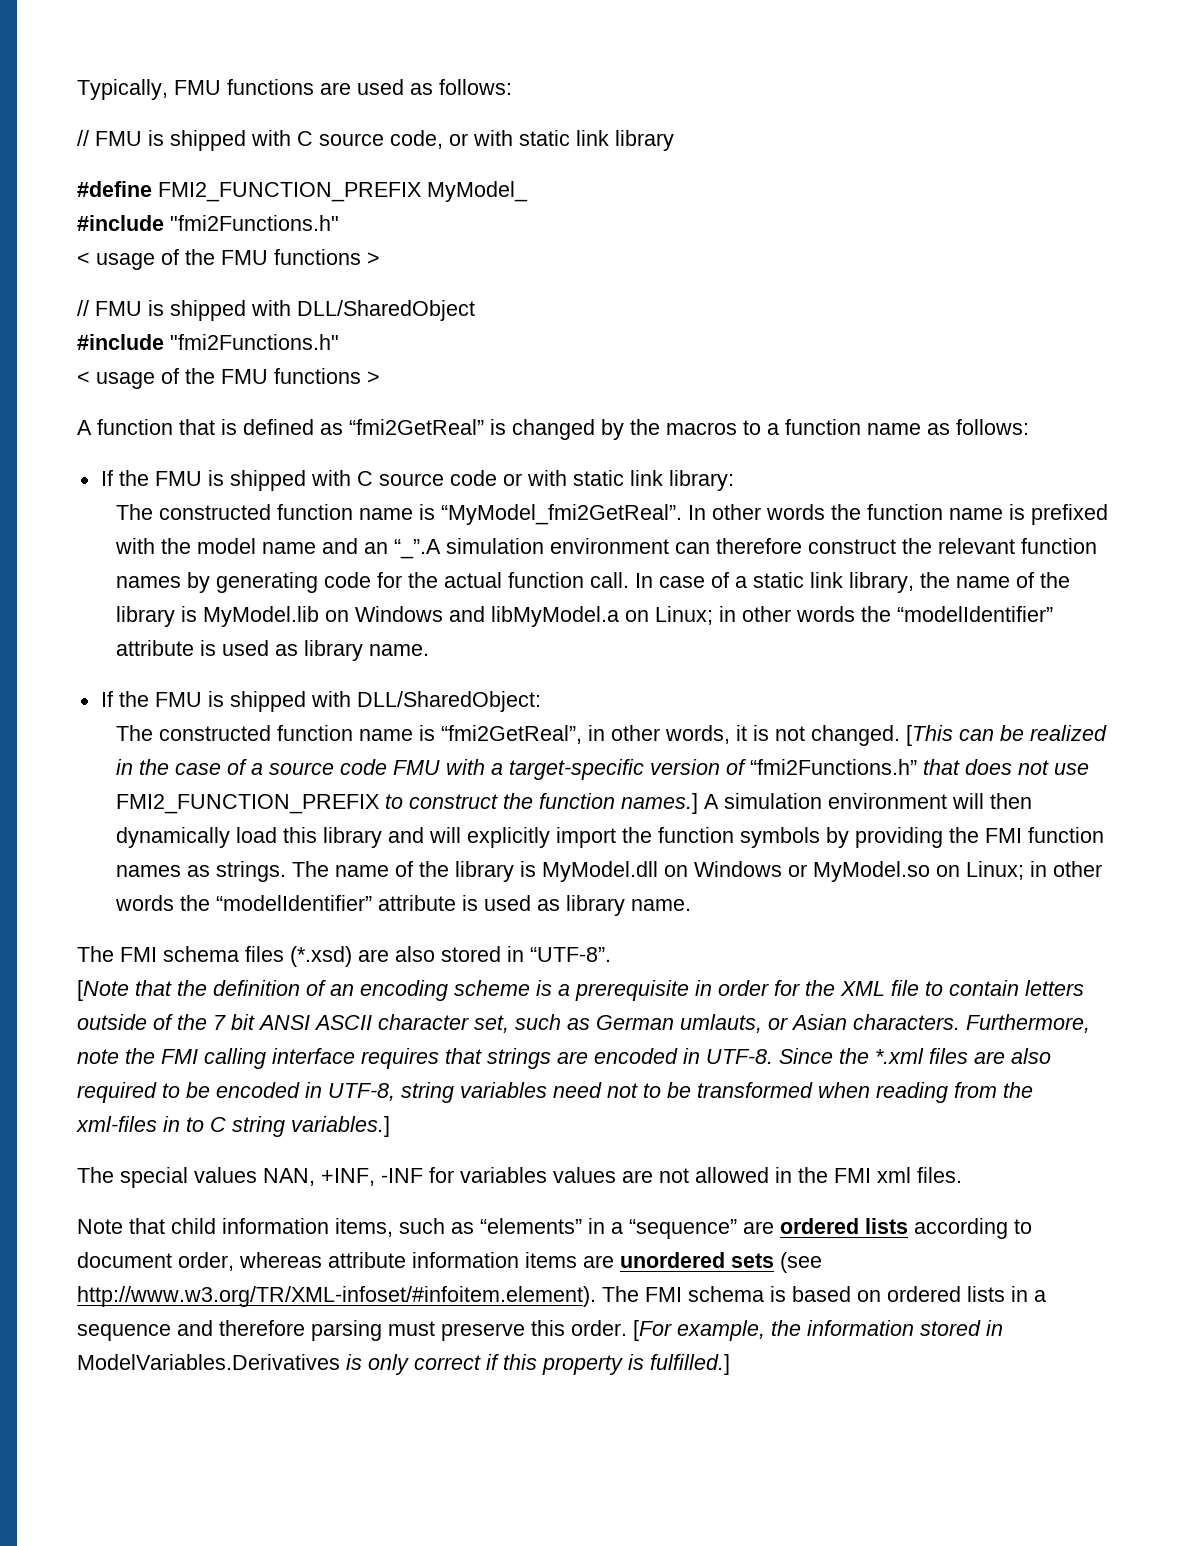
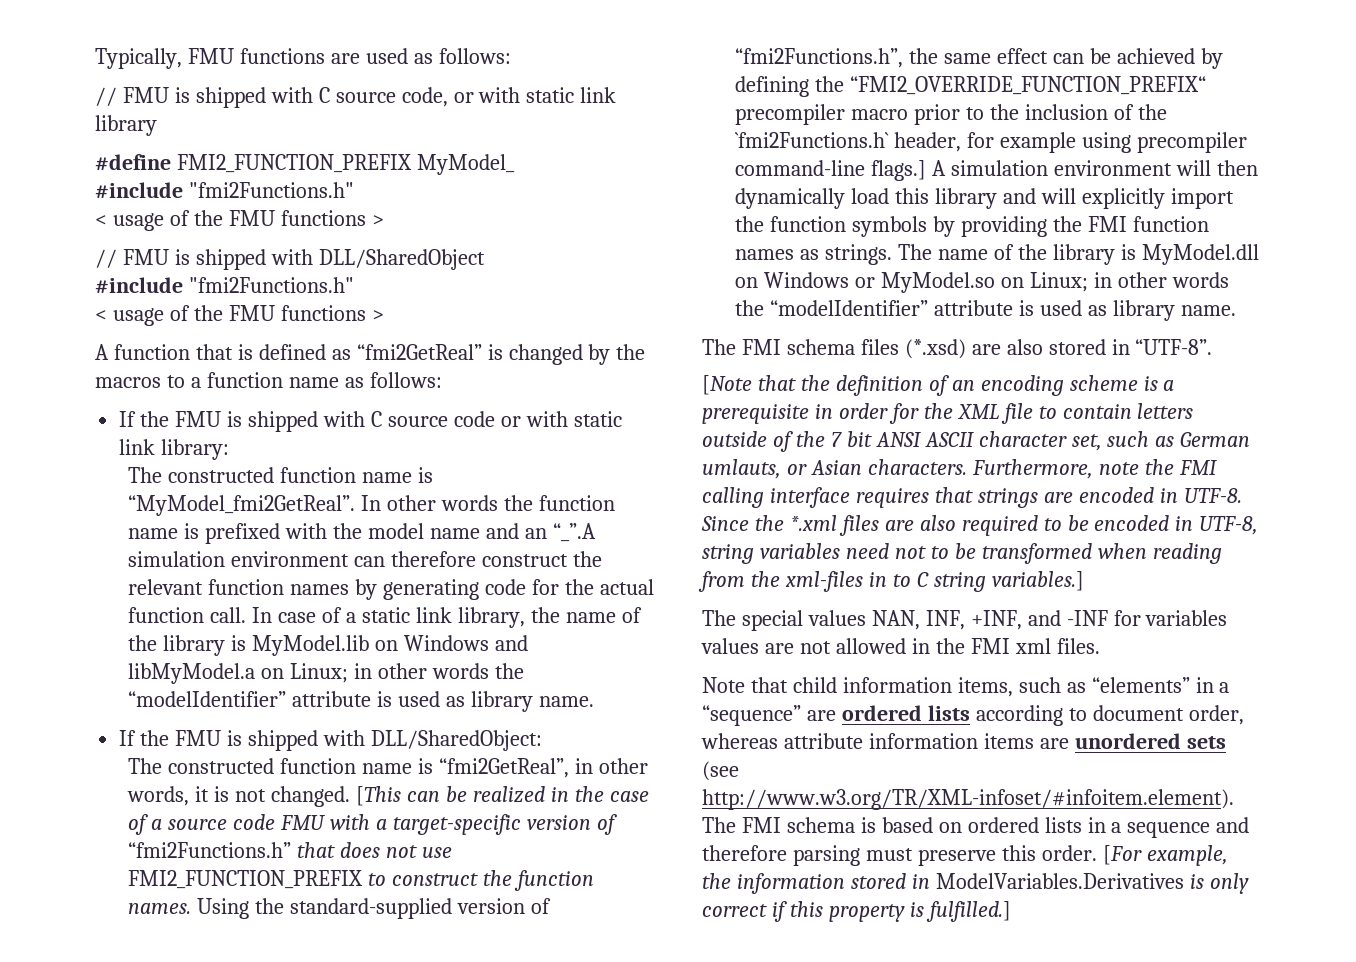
- [This can be realized in the case of a source code FMU with a target-specific version of “fmi2Functions.h” that does not use FMI2_FUNCTION_PREFIX to construct the function names.]
+ [This can be realized in the case of a source code FMU with a target-specific version of “fmi2Functions.h” that does not use FMI2_FUNCTION_PREFIX to construct the function names. Using the standard-supplied version of “fmi2Functions.h”, the same effect can be achieved by defining the “FMI2_OVERRIDE_FUNCTION_PREFIX“ precompiler macro prior to the inclusion of the `fmi2Functions.h` header, for example using precompiler command-line flags.]
- The special values NAN, +INF, -INF for variables values are not allowed in the FMI xml files.
+ The special values NAN, INF, +INF, and -INF for variables values are not allowed in the FMI xml files.

